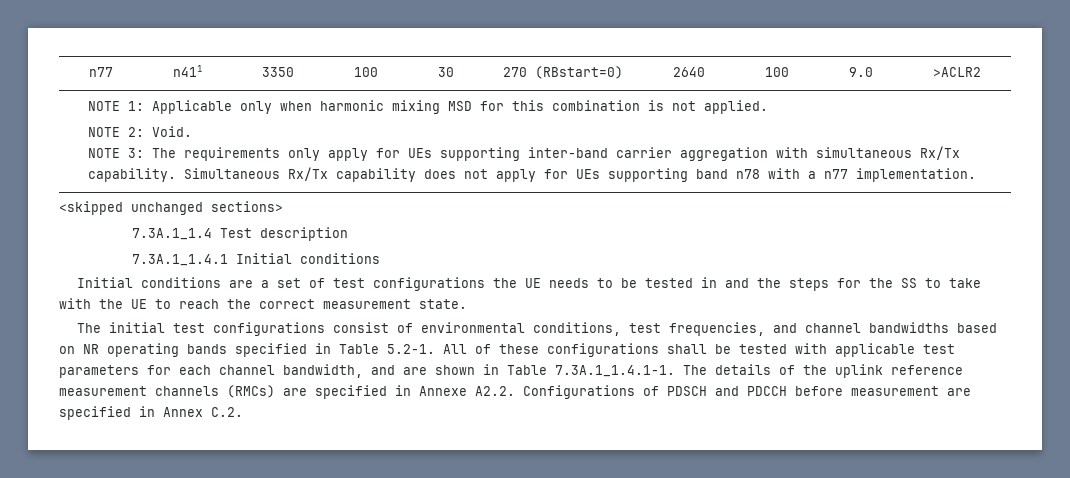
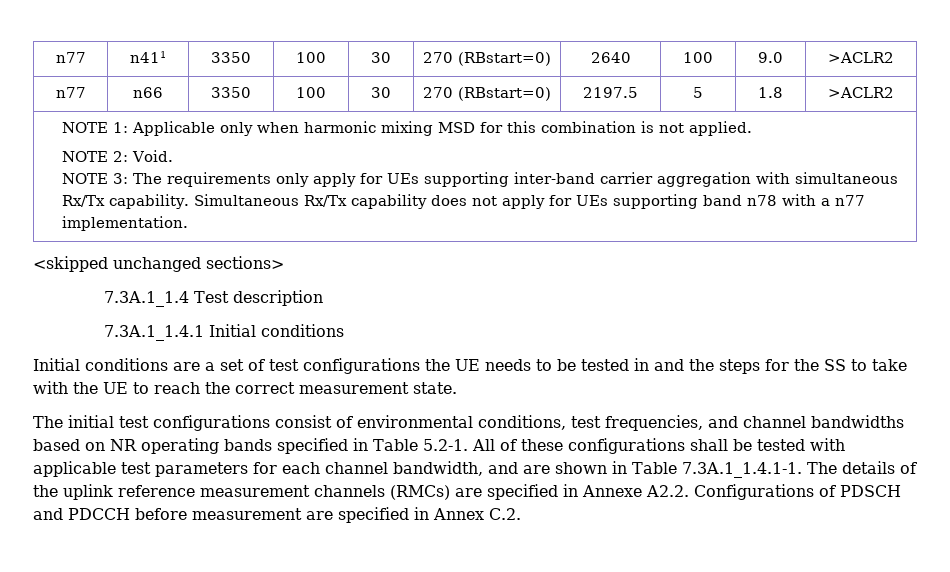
+ n77 | n66 | 3350 | 100 | 30 | 270 (RBstart=0) | 2197.5 | 5 | 1.8 | >ACLR2

